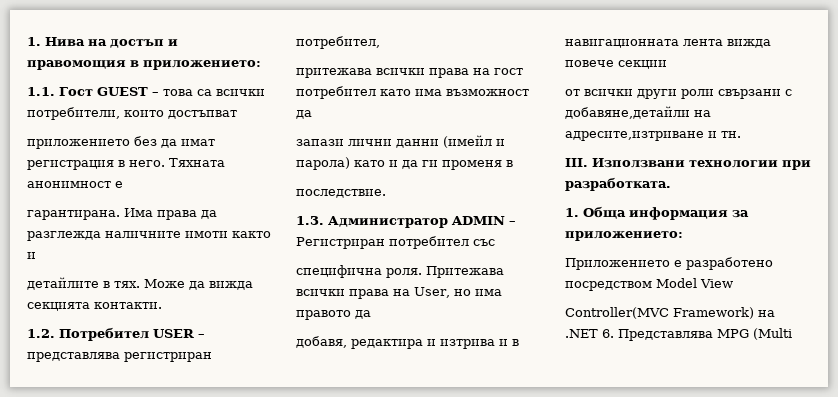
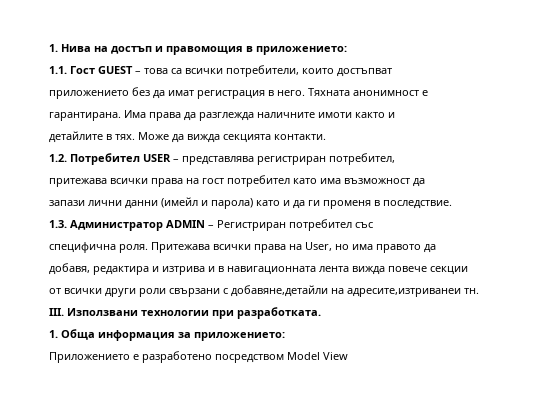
- запази лични данни (имейл и парола) като и да ги променя в
- последствие.
+ запази лични данни (имейл и парола) като и да ги променя в последствие.
- от всички други роли свързани с добавяне,детайли на адресите,изтриване и тн.
+ от всички други роли свързани с добавяне,детайли на адресите,изтриванеи тн.
- Controller(MVC Framework) на .NET 6. Представлява MPG (Multi

